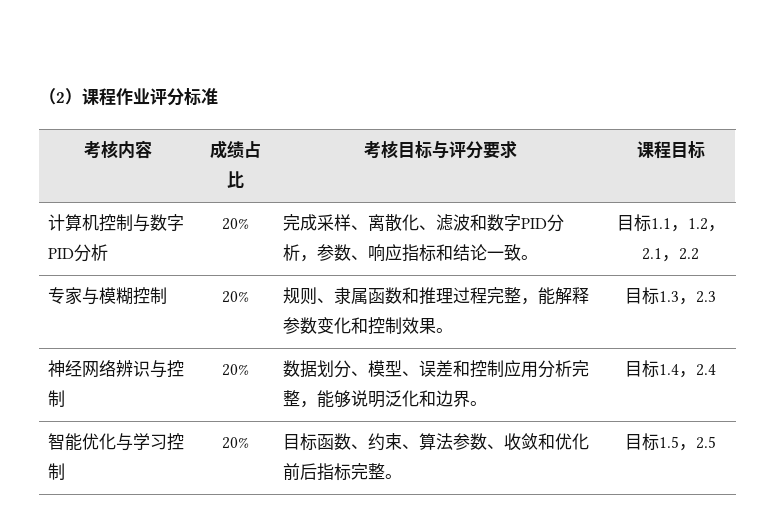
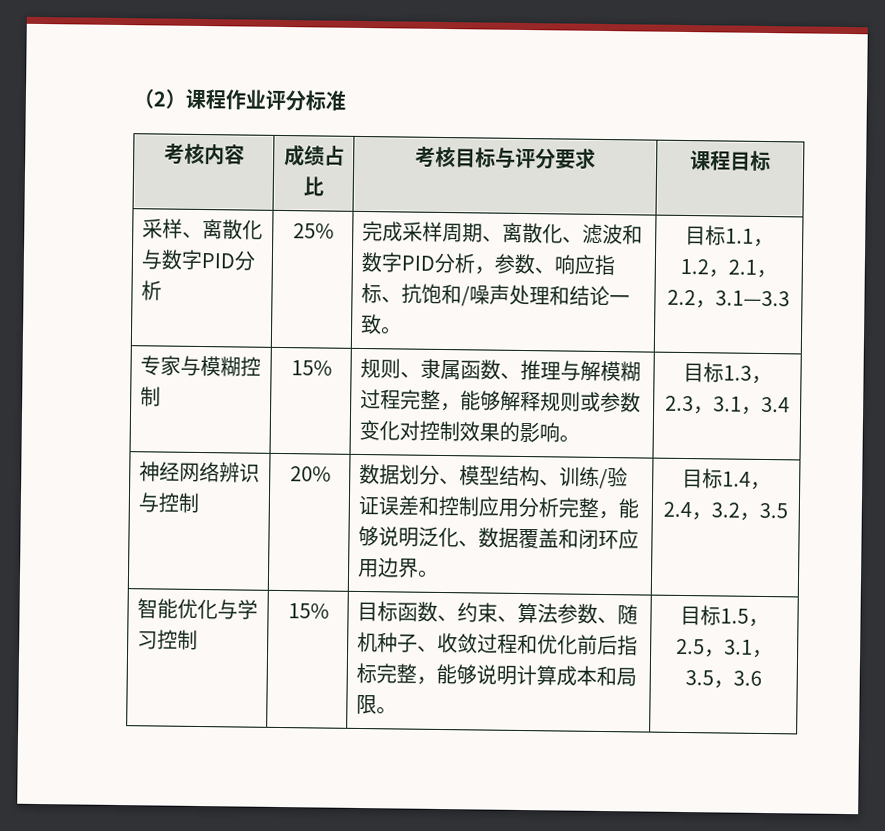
- 计算机控制与数字PID分析 | 20% | 完成采样、离散化、滤波和数字PID分析，参数、响应指标和结论一致。 | 目标1.1，1.2，2.1，2.2
+ 采样、离散化与数字PID分析 | 25% | 完成采样周期、离散化、滤波和数字PID分析，参数、响应指标、抗饱和/噪声处理和结论一致。 | 目标1.1，1.2，2.1，2.2，3.1—3.3
- 专家与模糊控制 | 20% | 规则、隶属函数和推理过程完整，能解释参数变化和控制效果。 | 目标1.3，2.3
+ 专家与模糊控制 | 15% | 规则、隶属函数、推理与解模糊过程完整，能够解释规则或参数变化对控制效果的影响。 | 目标1.3，2.3，3.1，3.4
- 神经网络辨识与控制 | 20% | 数据划分、模型、误差和控制应用分析完整，能够说明泛化和边界。 | 目标1.4，2.4
+ 神经网络辨识与控制 | 20% | 数据划分、模型结构、训练/验证误差和控制应用分析完整，能够说明泛化、数据覆盖和闭环应用边界。 | 目标1.4，2.4，3.2，3.5
- 智能优化与学习控制 | 20% | 目标函数、约束、算法参数、收敛和优化前后指标完整。 | 目标1.5，2.5
+ 智能优化与学习控制 | 15% | 目标函数、约束、算法参数、随机种子、收敛过程和优化前后指标完整，能够说明计算成本和局限。 | 目标1.5，2.5，3.1，3.5，3.6

